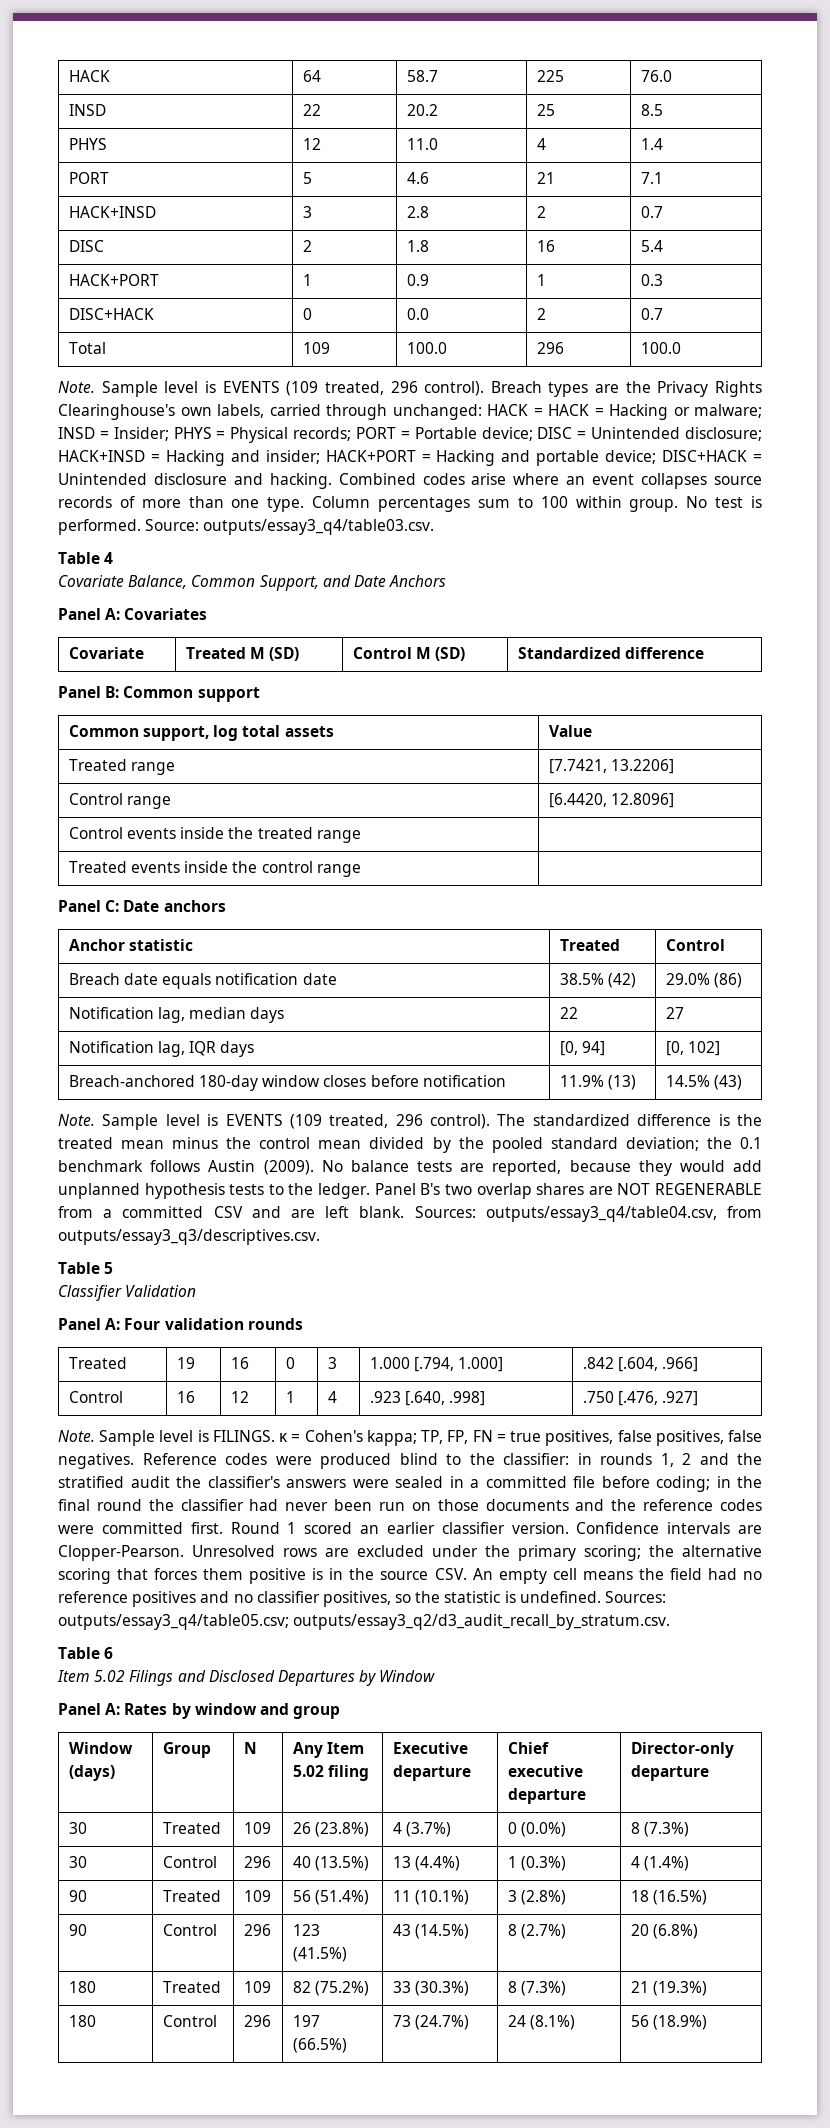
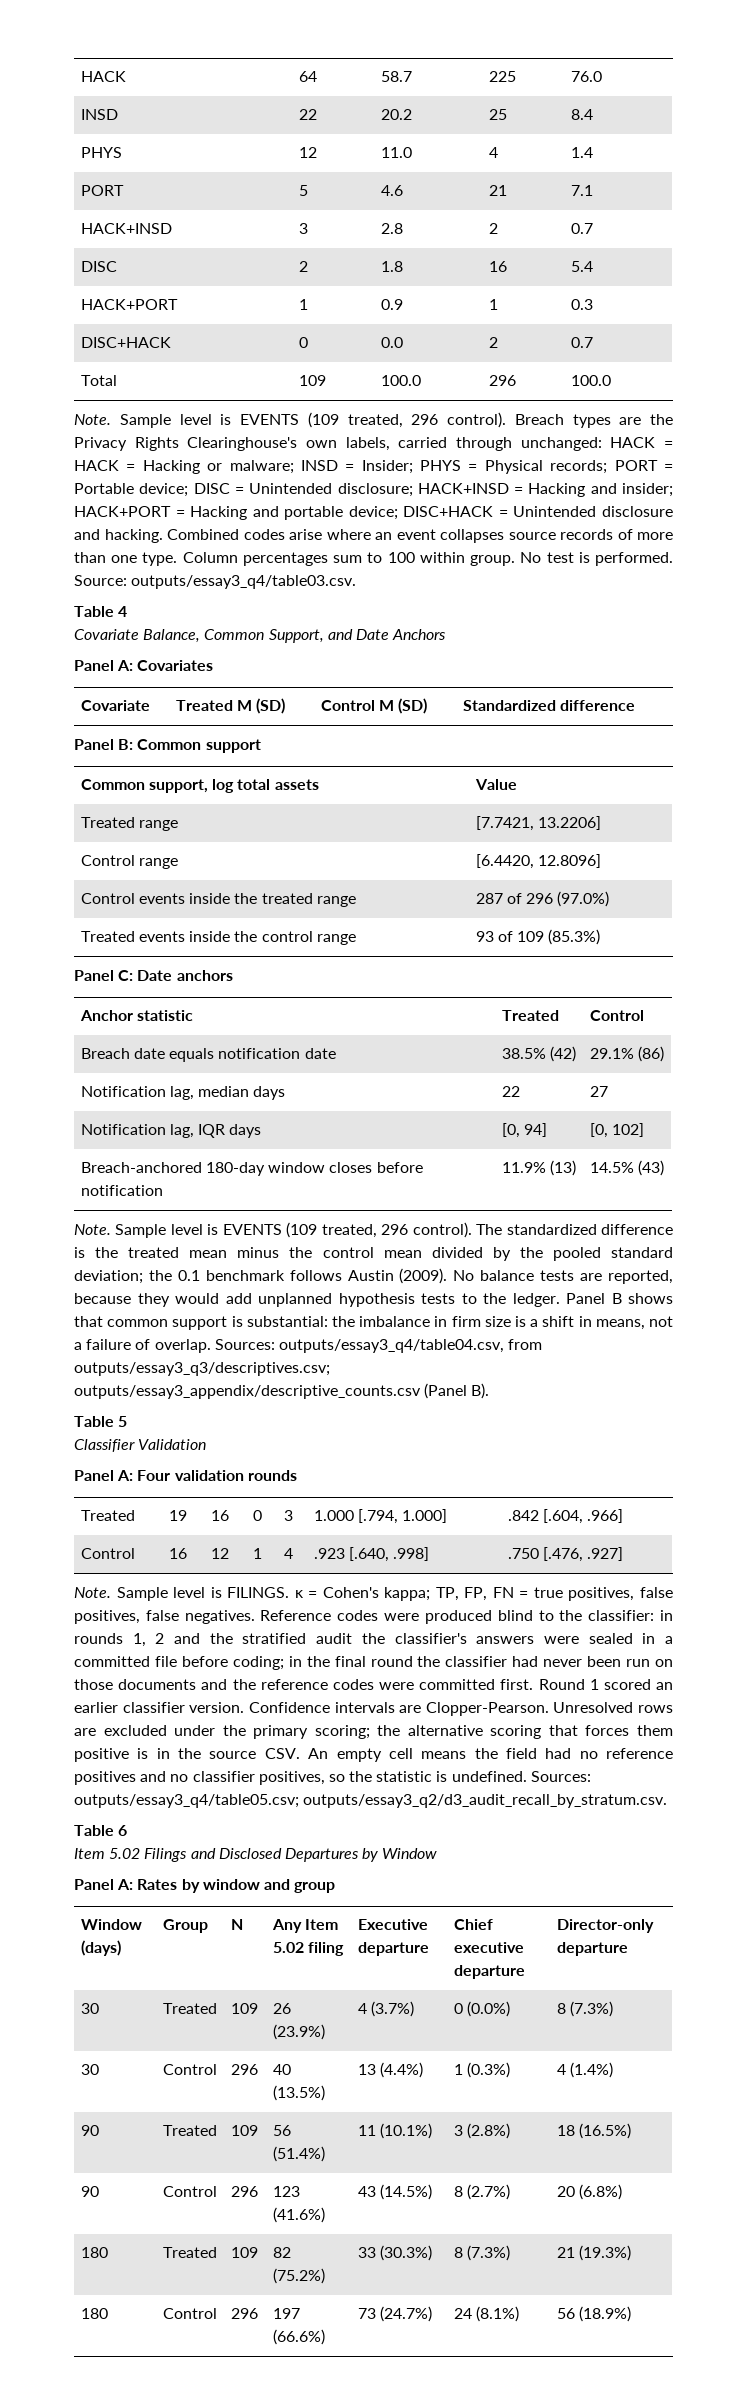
- INSD | 22 | 20.2 | 25 | 8.5
+ INSD | 22 | 20.2 | 25 | 8.4
- Control events inside the treated range |
+ Control events inside the treated range | 287 of 296 (97.0%)
- Treated events inside the control range |
+ Treated events inside the control range | 93 of 109 (85.3%)
- Breach date equals notification date | 38.5% (42) | 29.0% (86)
+ Breach date equals notification date | 38.5% (42) | 29.1% (86)
- Panel B's two overlap shares are NOT REGENERABLE from a committed CSV and are left blank. Sources: outputs/essay3_q4/table04.csv, from outputs/essay3_q3/descriptives.csv.
+ Panel B shows that common support is substantial: the imbalance in firm size is a shift in means, not a failure of overlap. Sources: outputs/essay3_q4/table04.csv, from outputs/essay3_q3/descriptives.csv; outputs/essay3_appendix/descriptive_counts.csv (Panel B).
- 30 | Treated | 109 | 26 (23.8%) | 4 (3.7%) | 0 (0.0%) | 8 (7.3%)
+ 30 | Treated | 109 | 26 (23.9%) | 4 (3.7%) | 0 (0.0%) | 8 (7.3%)
- 90 | Control | 296 | 123 (41.5%) | 43 (14.5%) | 8 (2.7%) | 20 (6.8%)
+ 90 | Control | 296 | 123 (41.6%) | 43 (14.5%) | 8 (2.7%) | 20 (6.8%)
- 180 | Control | 296 | 197 (66.5%) | 73 (24.7%) | 24 (8.1%) | 56 (18.9%)
+ 180 | Control | 296 | 197 (66.6%) | 73 (24.7%) | 24 (8.1%) | 56 (18.9%)

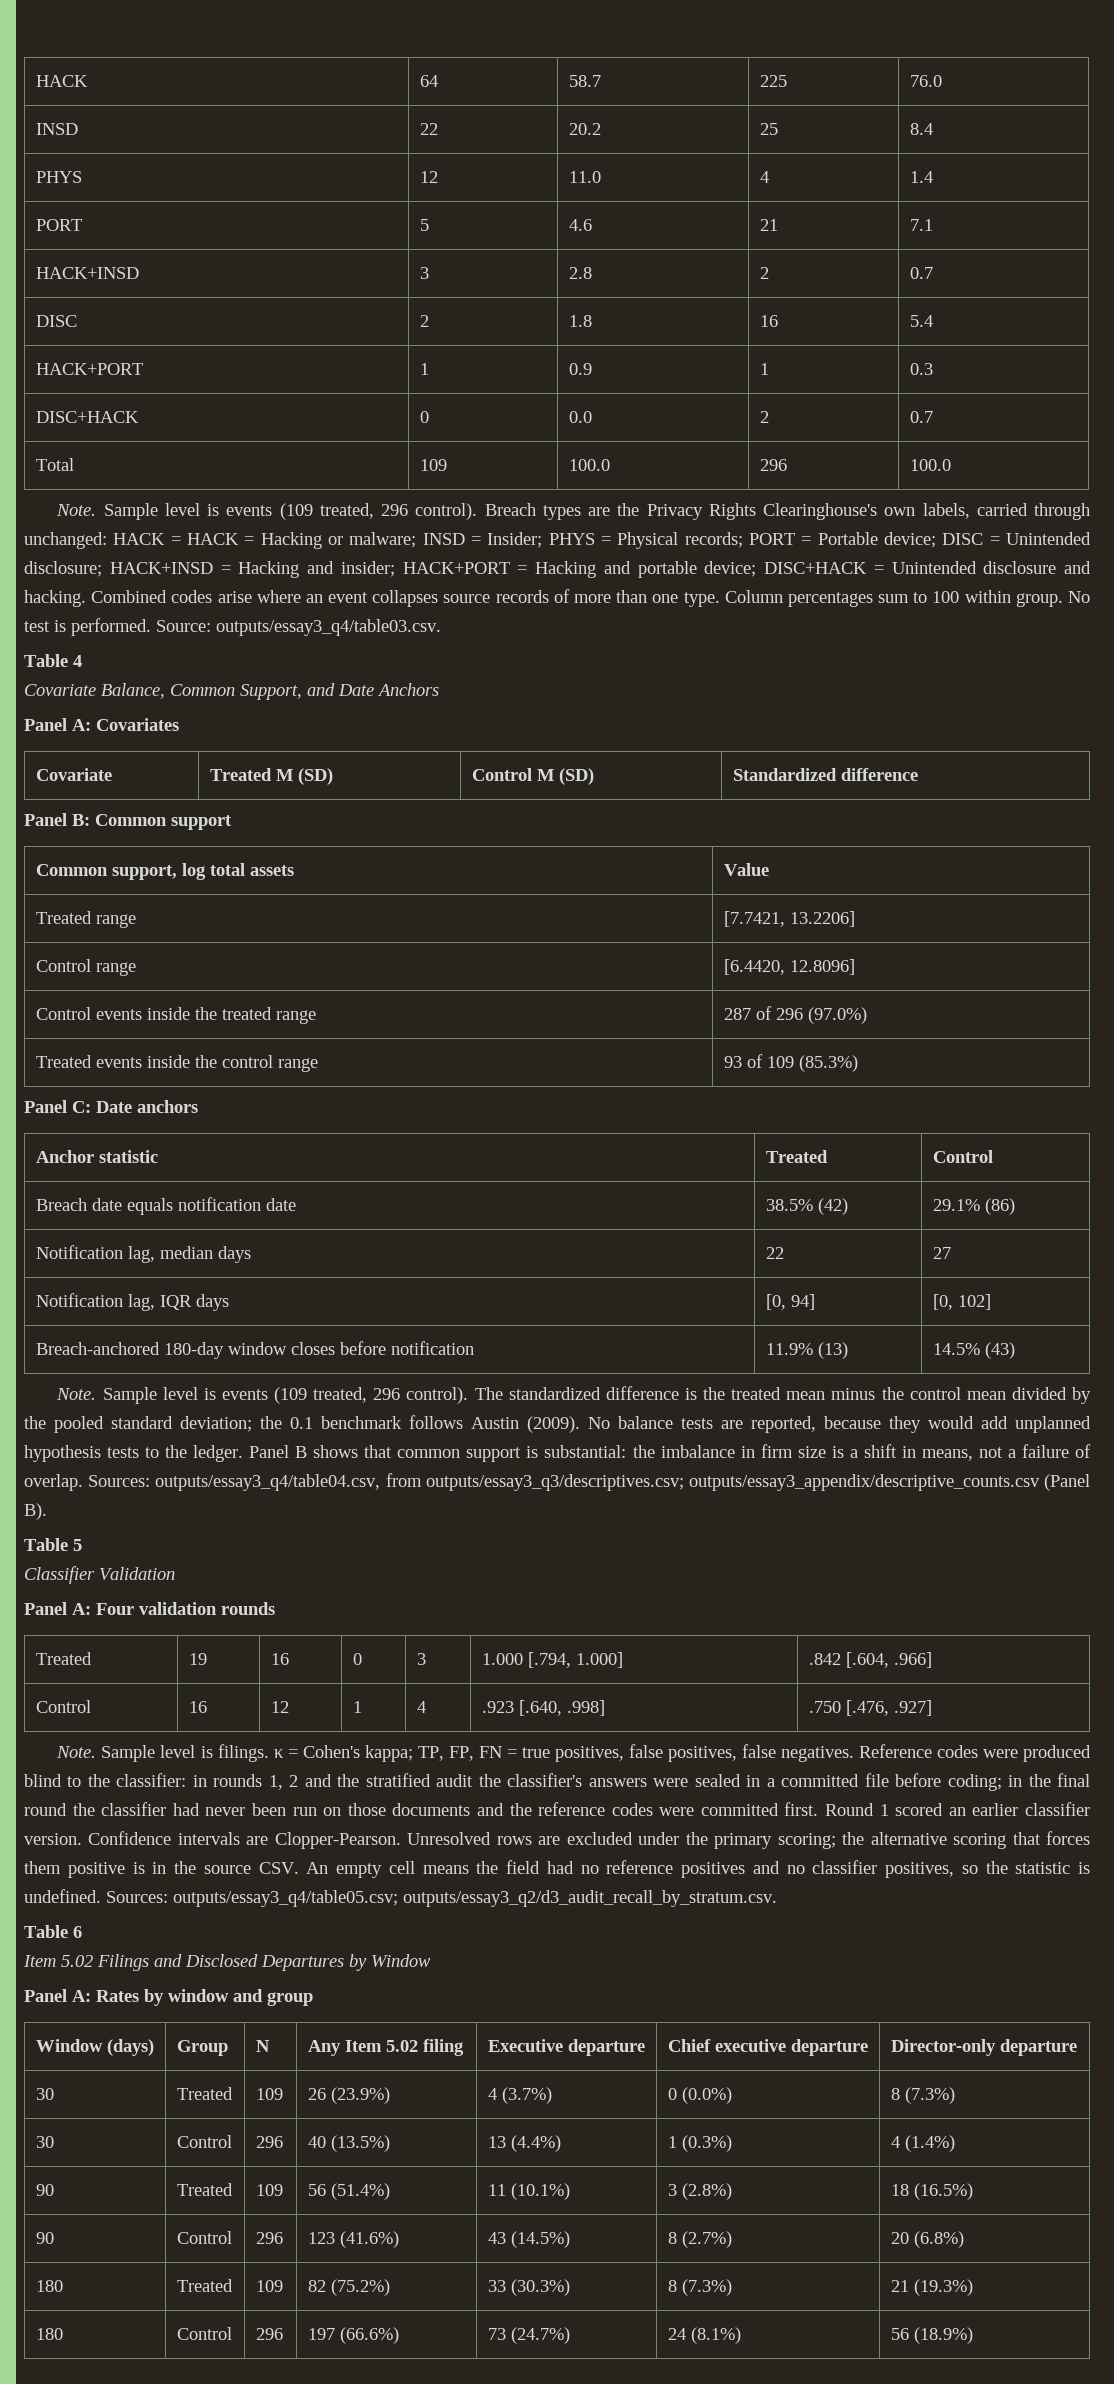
  Total | 109 | 100.0 | 296 | 100.0
- Note. Sample level is EVENTS (109 treated, 296 control).
+ Note. Sample level is events (109 treated, 296 control).
  Breach-anchored 180-day window closes before notification | 11.9% (13) | 14.5% (43)
- Note. Sample level is EVENTS (109 treated, 296 control).
+ Note. Sample level is events (109 treated, 296 control).
- Sample level is FILINGS. κ = Cohen's kappa; TP, FP, FN = true positives, false positives, false negatives.
+ Sample level is filings. κ = Cohen's kappa; TP, FP, FN = true positives, false positives, false negatives.

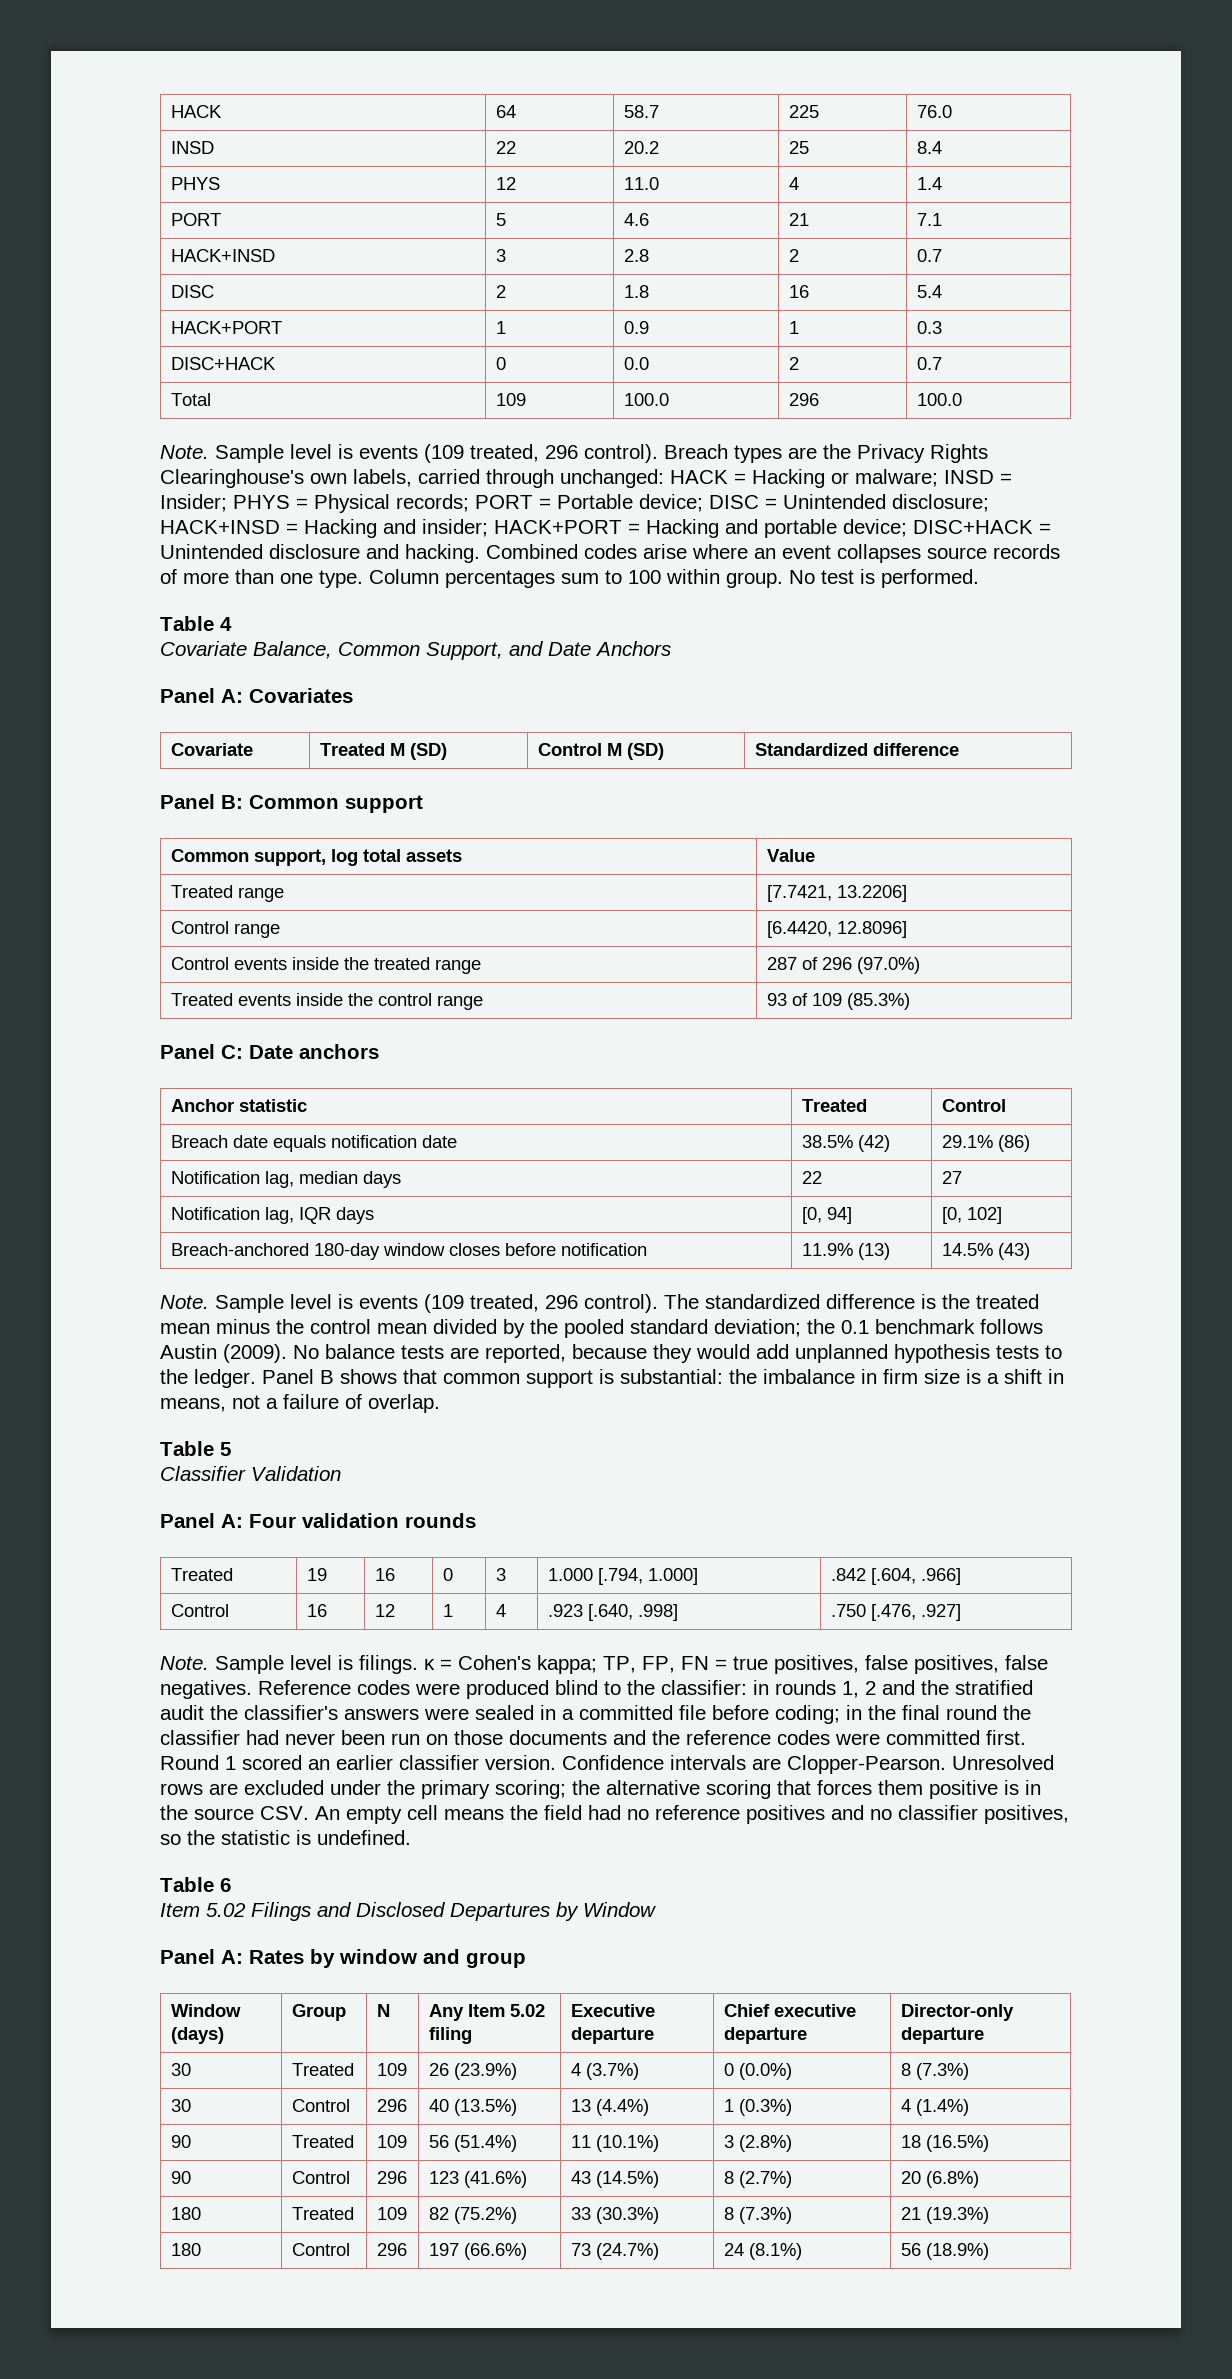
- Breach types are the Privacy Rights Clearinghouse's own labels, carried through unchanged: HACK = HACK = Hacking or malware; INSD = Insider; PHYS = Physical records; PORT = Portable device; DISC = Unintended disclosure; HACK+INSD = Hacking and insider; HACK+PORT = Hacking and portable device; DISC+HACK = Unintended disclosure and hacking.
+ Breach types are the Privacy Rights Clearinghouse's own labels, carried through unchanged: HACK = Hacking or malware; INSD = Insider; PHYS = Physical records; PORT = Portable device; DISC = Unintended disclosure; HACK+INSD = Hacking and insider; HACK+PORT = Hacking and portable device; DISC+HACK = Unintended disclosure and hacking.
- Source: outputs/essay3_q4/table03.csv.
- Sources: outputs/essay3_q4/table04.csv, from outputs/essay3_q3/descriptives.csv; outputs/essay3_appendix/descriptive_counts.csv (Panel B).
- Sources: outputs/essay3_q4/table05.csv; outputs/essay3_q2/d3_audit_recall_by_stratum.csv.

